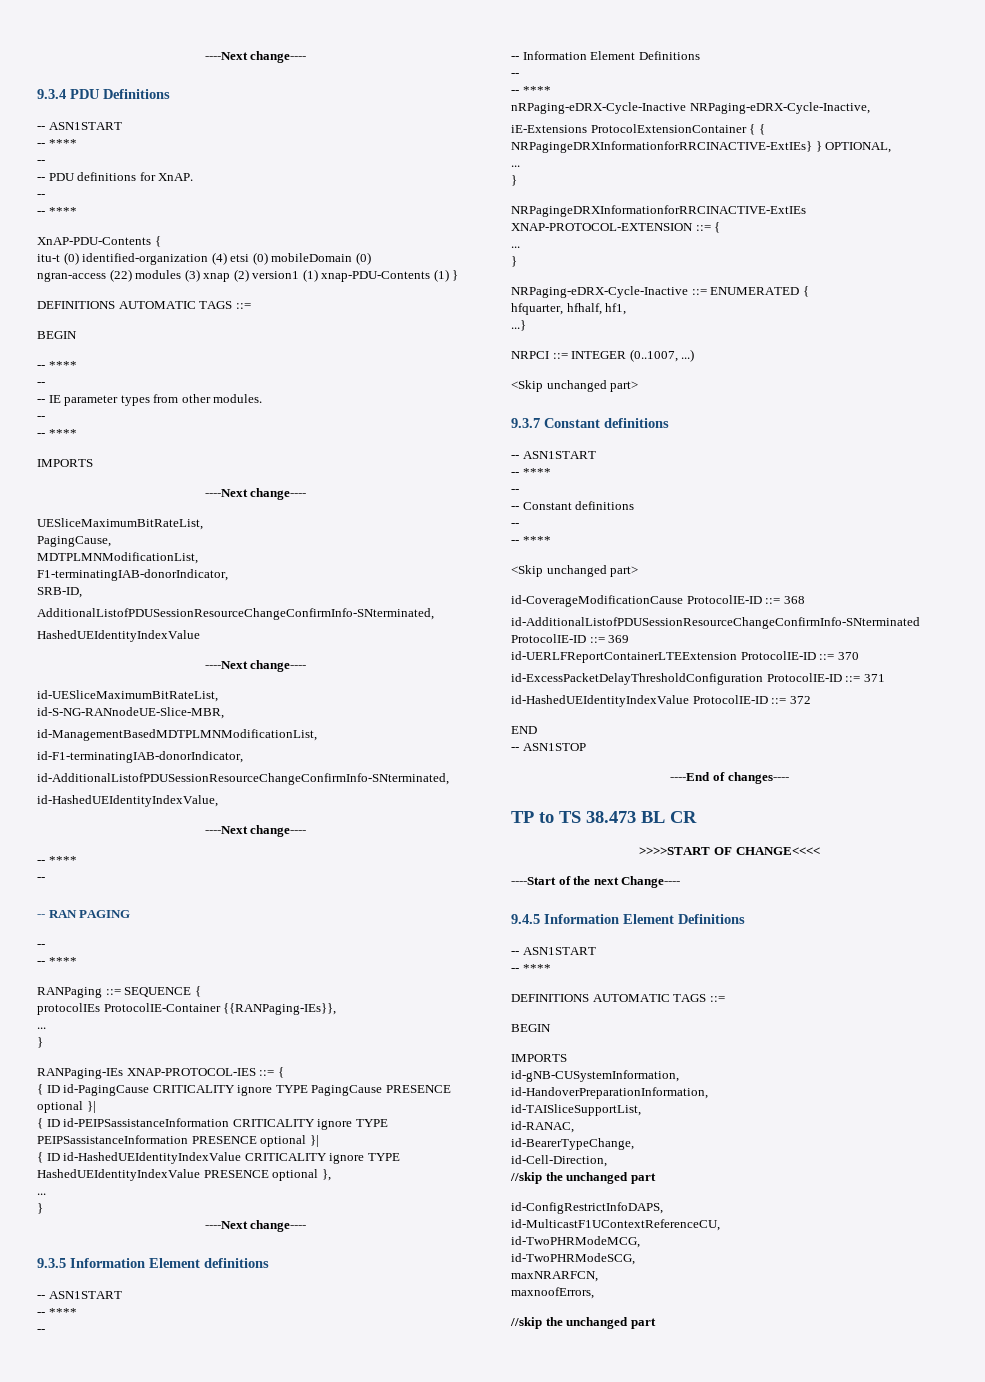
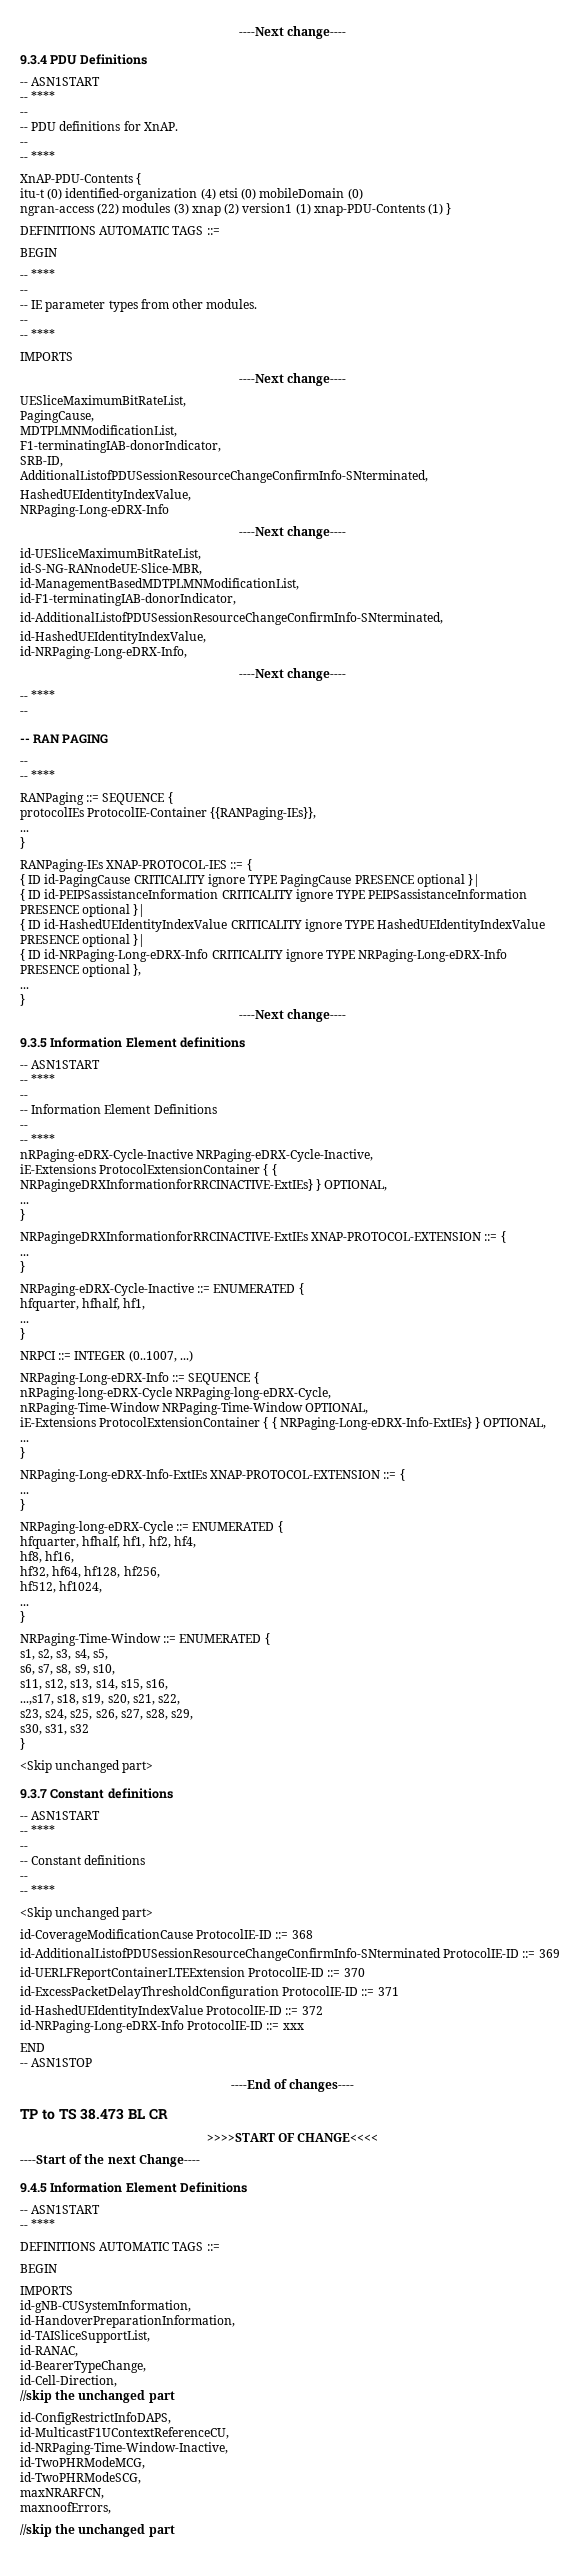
  AdditionalListofPDUSessionResourceChangeConfirmInfo-SNterminated,
- HashedUEIdentityIndexValue
+ HashedUEIdentityIndexValue,
+ NRPaging-Long-eDRX-Info
+ id-NRPaging-Long-eDRX-Info,
- { ID id-HashedUEIdentityIndexValue CRITICALITY ignore TYPE HashedUEIdentityIndexValue PRESENCE optional },
+ { ID id-HashedUEIdentityIndexValue CRITICALITY ignore TYPE HashedUEIdentityIndexValue PRESENCE optional }|
+ { ID id-NRPaging-Long-eDRX-Info CRITICALITY ignore TYPE NRPaging-Long-eDRX-Info PRESENCE optional },
  NRPaging-eDRX-Cycle-Inactive ::= ENUMERATED {
  hfquarter, hfhalf, hf1,
- ...}
+ ...
+ }
+ NRPaging-Long-eDRX-Info ::= SEQUENCE {
+ nRPaging-long-eDRX-Cycle NRPaging-long-eDRX-Cycle,
+ nRPaging-Time-Window NRPaging-Time-Window OPTIONAL,
+ iE-Extensions ProtocolExtensionContainer { { NRPaging-Long-eDRX-Info-ExtIEs} } OPTIONAL,
+ ...
+ }
+ NRPaging-Long-eDRX-Info-ExtIEs XNAP-PROTOCOL-EXTENSION ::= {
+ ...
+ }
+ NRPaging-long-eDRX-Cycle ::= ENUMERATED {
+ hfquarter, hfhalf, hf1, hf2, hf4,
+ hf8, hf16,
+ hf32, hf64, hf128, hf256,
+ hf512, hf1024,
+ ...
+ }
+ NRPaging-Time-Window ::= ENUMERATED {
+ s1, s2, s3, s4, s5,
+ s6, s7, s8, s9, s10,
+ s11, s12, s13, s14, s15, s16,
+ ...,s17, s18, s19, s20, s21, s22,
+ s23, s24, s25, s26, s27, s28, s29,
+ s30, s31, s32
+ }
+ id-NRPaging-Long-eDRX-Info ProtocolIE-ID ::= xxx
+ id-NRPaging-Time-Window-Inactive,

